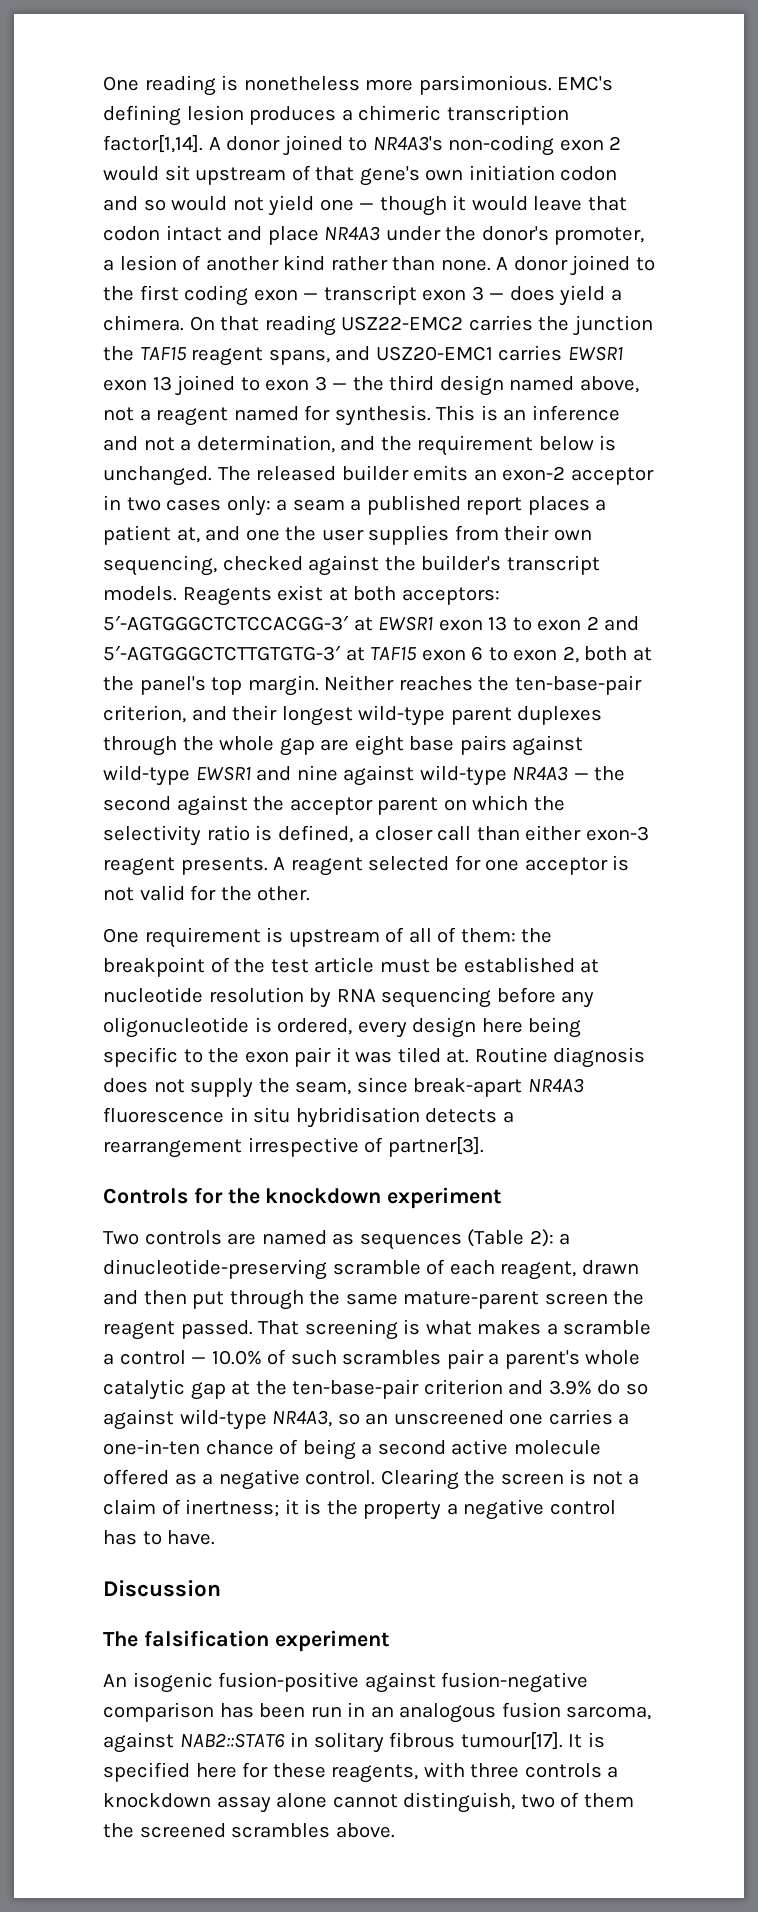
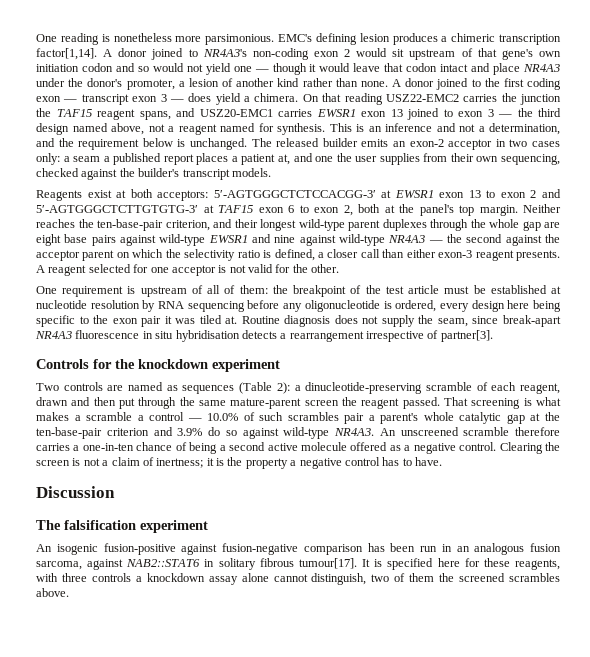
- a seam a published report places a patient at, and one the user supplies from their own sequencing, checked against the builder's transcript models. Reagents exist at both acceptors:
+ a seam a published report places a patient at, and one the user supplies from their own sequencing, checked against the builder's transcript models.
+ Reagents exist at both acceptors:
- That screening is what makes a scramble a control — 10.0% of such scrambles pair a parent's whole catalytic gap at the ten-base-pair criterion and 3.9% do so against wild-type NR4A3, so an unscreened one carries a one-in-ten chance of being a second active molecule offered as a negative control.
+ That screening is what makes a scramble a control — 10.0% of such scrambles pair a parent's whole catalytic gap at the ten-base-pair criterion and 3.9% do so against wild-type NR4A3. An unscreened scramble therefore carries a one-in-ten chance of being a second active molecule offered as a negative control.

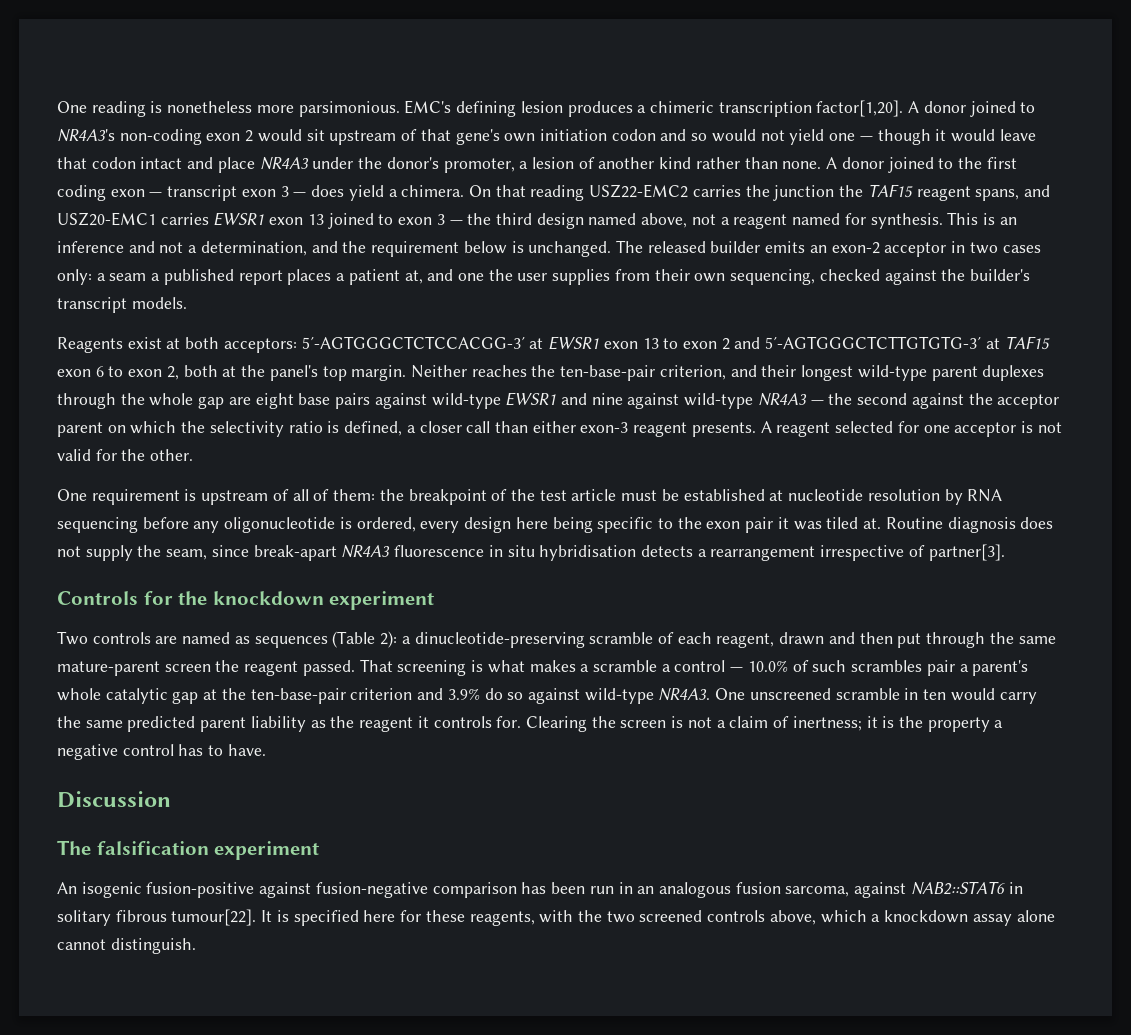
- EMC's defining lesion produces a chimeric transcription factor[1,14].
+ EMC's defining lesion produces a chimeric transcription factor[1,20].
- An unscreened scramble therefore carries a one-in-ten chance of being a second active molecule offered as a negative control.
+ One unscreened scramble in ten would carry the same predicted parent liability as the reagent it controls for.
- An isogenic fusion-positive against fusion-negative comparison has been run in an analogous fusion sarcoma, against NAB2::STAT6 in solitary fibrous tumour[17].
+ An isogenic fusion-positive against fusion-negative comparison has been run in an analogous fusion sarcoma, against NAB2::STAT6 in solitary fibrous tumour[22].
- It is specified here for these reagents, with three controls a knockdown assay alone cannot distinguish, two of them the screened scrambles above.
+ It is specified here for these reagents, with the two screened controls above, which a knockdown assay alone cannot distinguish.

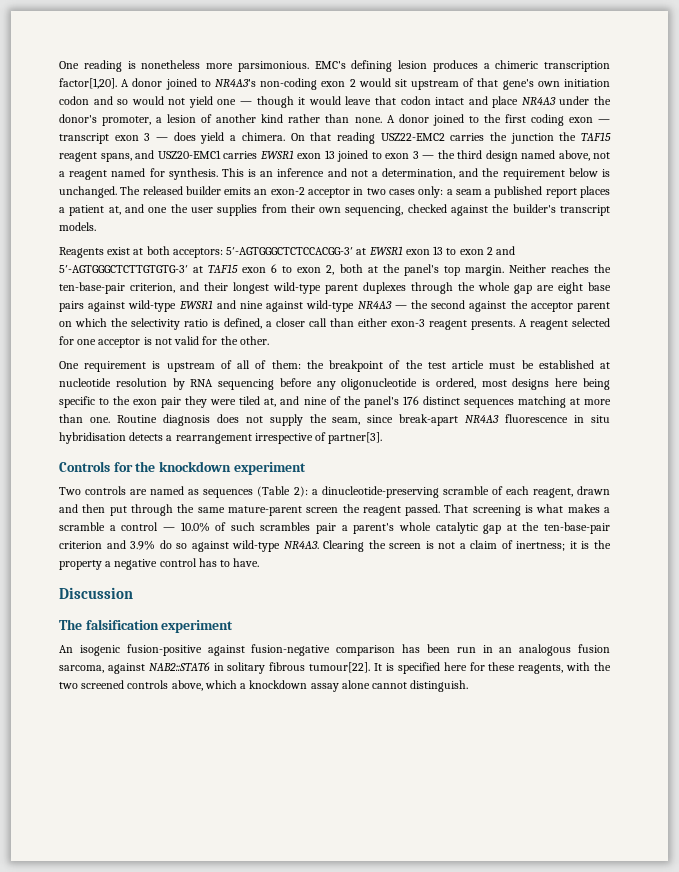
- One requirement is upstream of all of them: the breakpoint of the test article must be established at nucleotide resolution by RNA sequencing before any oligonucleotide is ordered, every design here being specific to the exon pair it was tiled at.
+ One requirement is upstream of all of them: the breakpoint of the test article must be established at nucleotide resolution by RNA sequencing before any oligonucleotide is ordered, most designs here being specific to the exon pair they were tiled at, and nine of the panel's 176 distinct sequences matching at more than one.
- One unscreened scramble in ten would carry the same predicted parent liability as the reagent it controls for.

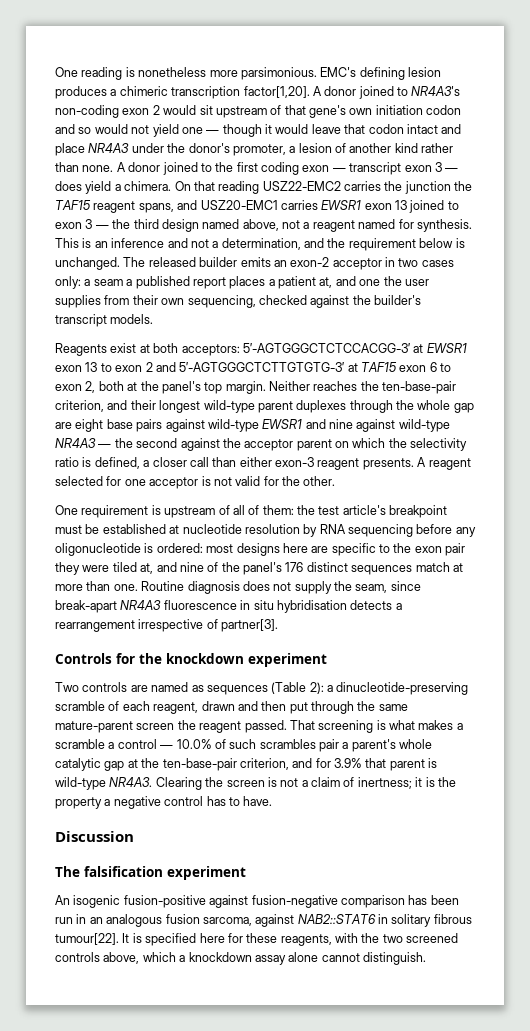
- One requirement is upstream of all of them: the breakpoint of the test article must be established at nucleotide resolution by RNA sequencing before any oligonucleotide is ordered, most designs here being specific to the exon pair they were tiled at, and nine of the panel's 176 distinct sequences matching at more than one.
+ One requirement is upstream of all of them: the test article's breakpoint must be established at nucleotide resolution by RNA sequencing before any oligonucleotide is ordered: most designs here are specific to the exon pair they were tiled at, and nine of the panel's 176 distinct sequences match at more than one.
- That screening is what makes a scramble a control — 10.0% of such scrambles pair a parent's whole catalytic gap at the ten-base-pair criterion and 3.9% do so against wild-type NR4A3.
+ That screening is what makes a scramble a control — 10.0% of such scrambles pair a parent's whole catalytic gap at the ten-base-pair criterion, and for 3.9% that parent is wild-type NR4A3.

